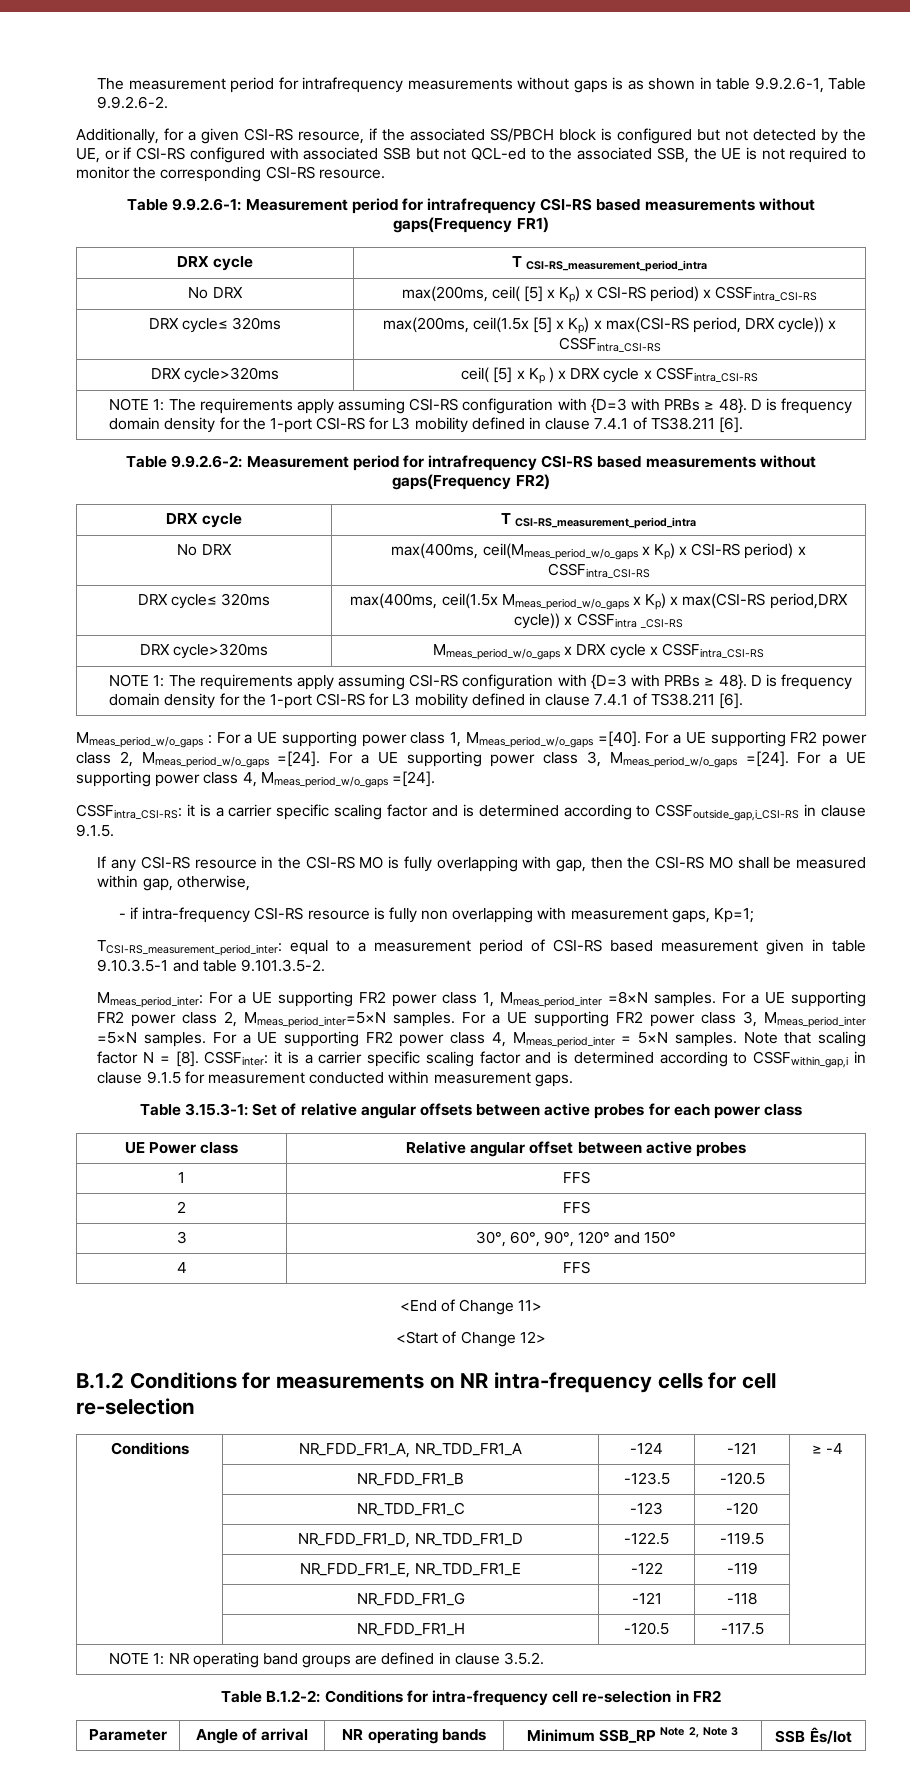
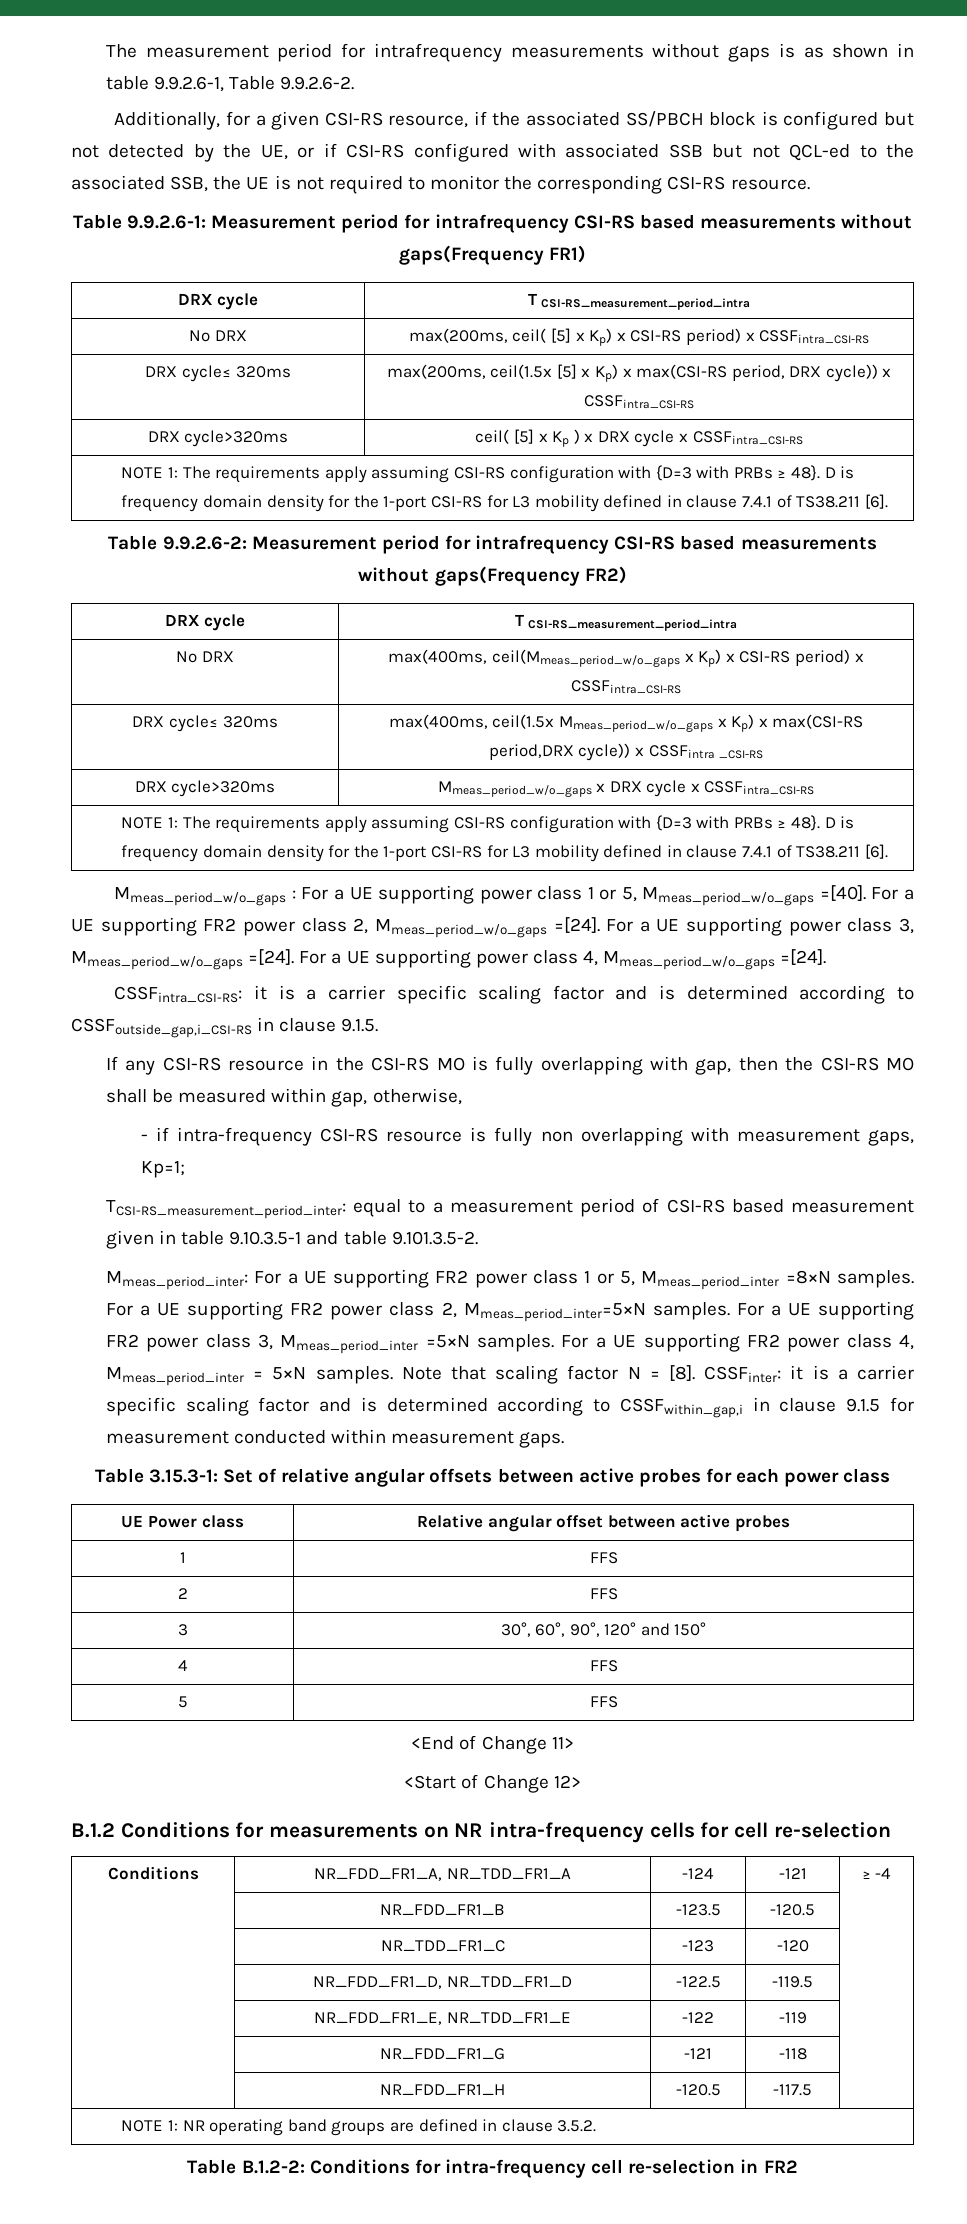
- Mmeas_period_w/o_gaps : For a UE supporting power class 1, Mmeas_period_w/o_gaps =[40].
+ Mmeas_period_w/o_gaps : For a UE supporting power class 1 or 5, Mmeas_period_w/o_gaps =[40].
- Mmeas_period_inter: For a UE supporting FR2 power class 1, Mmeas_period_inter =8×N samples.
+ Mmeas_period_inter: For a UE supporting FR2 power class 1 or 5, Mmeas_period_inter =8×N samples.
+ 5 | FFS
- Parameter | Angle of arrival | NR operating bands | Minimum SSB_RP Note 2, Note 3 | SSB Ês/Iot

